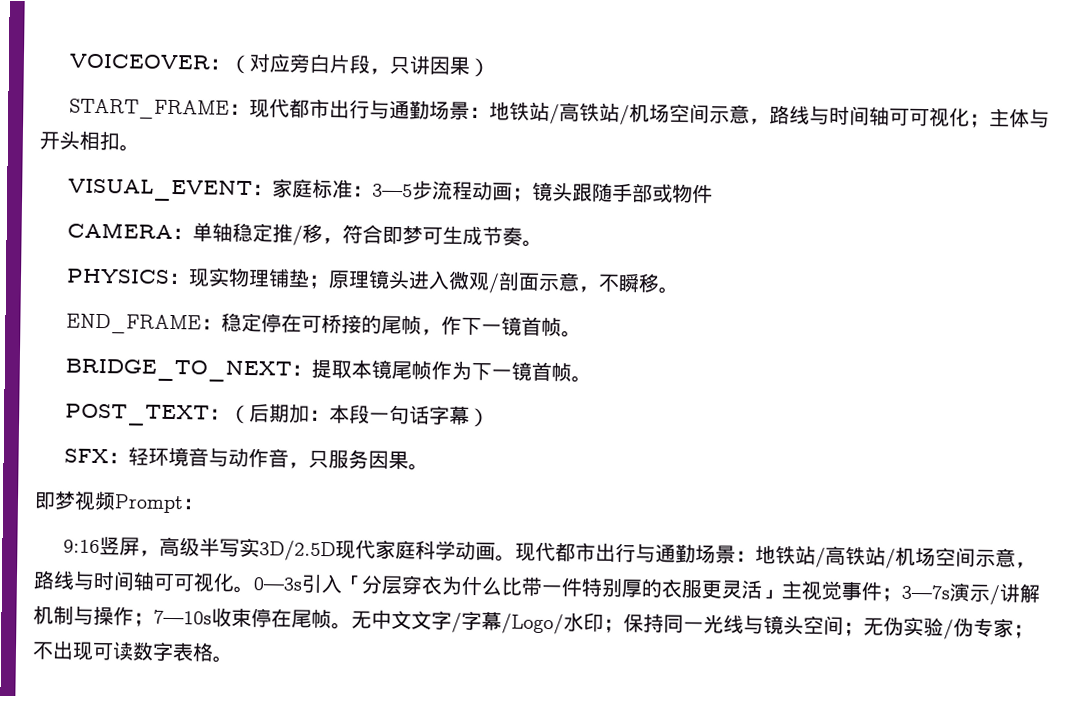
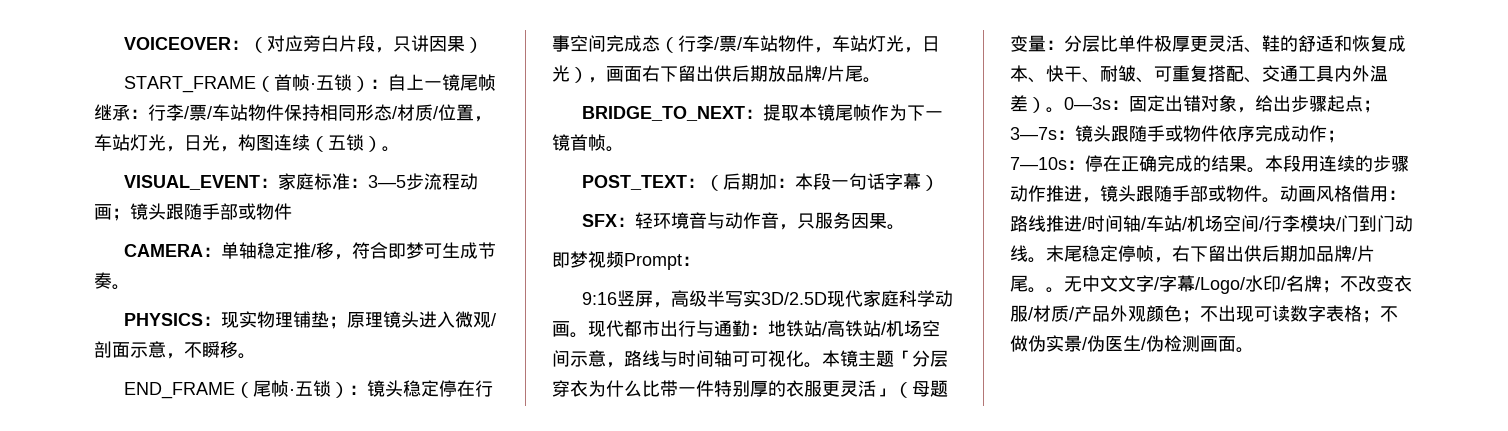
- START_FRAME：现代都市出行与通勤场景：地铁站/高铁站/机场空间示意，路线与时间轴可可视化；主体与开头相扣。
+ START_FRAME（首帧·五锁）：自上一镜尾帧继承：行李/票/车站物件保持相同形态/材质/位置，车站灯光，日光，构图连续（五锁）。
- END_FRAME：稳定停在可桥接的尾帧，作下一镜首帧。
+ END_FRAME（尾帧·五锁）：镜头稳定停在行事空间完成态（行李/票/车站物件，车站灯光，日光），画面右下留出供后期放品牌/片尾。
- 现代都市出行与通勤场景：地铁站/高铁站/机场空间示意，路线与时间轴可可视化。
+ 现代都市出行与通勤：地铁站/高铁站/机场空间示意，路线与时间轴可可视化。
- 0—3s引入「分层穿衣为什么比带一件特别厚的衣服更灵活」主视觉事件；3—7s演示/讲解机制与操作；7—10s收束停在尾帧。
+ 本镜主题「分层穿衣为什么比带一件特别厚的衣服更灵活」（母题变量：分层比单件极厚更灵活、鞋的舒适和恢复成本、快干、耐皱、可重复搭配、交通工具内外温差）。0—3s：固定出错对象，给出步骤起点；3—7s：镜头跟随手或物件依序完成动作；7—10s：停在正确完成的结果。本段用连续的步骤动作推进，镜头跟随手部或物件。动画风格借用：路线推进/时间轴/车站/机场空间/行李模块/门到门动线。末尾稳定停帧，右下留出供后期加品牌/片尾。。
- 无中文文字/字幕/Logo/水印；保持同一光线与镜头空间；无伪实验/伪专家；不出现可读数字表格。
+ 无中文文字/字幕/Logo/水印/名牌；不改变衣服/材质/产品外观颜色；不出现可读数字表格；不做伪实景/伪医生/伪检测画面。

